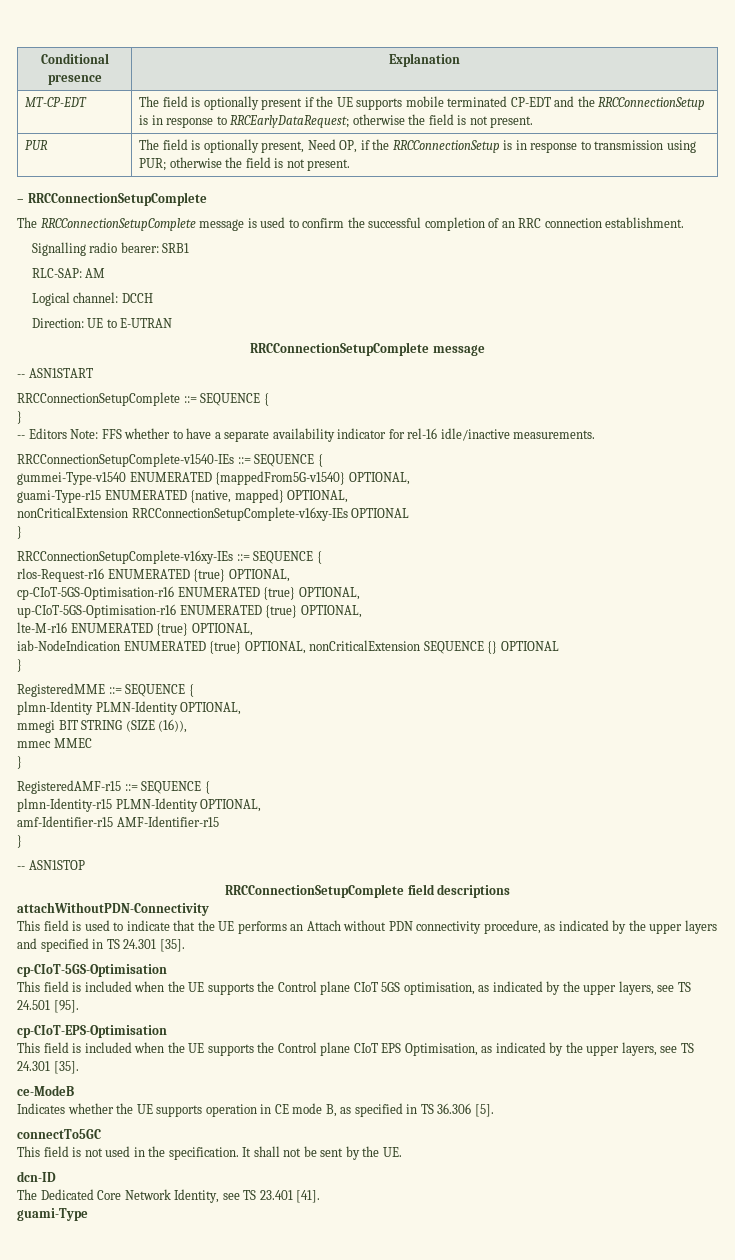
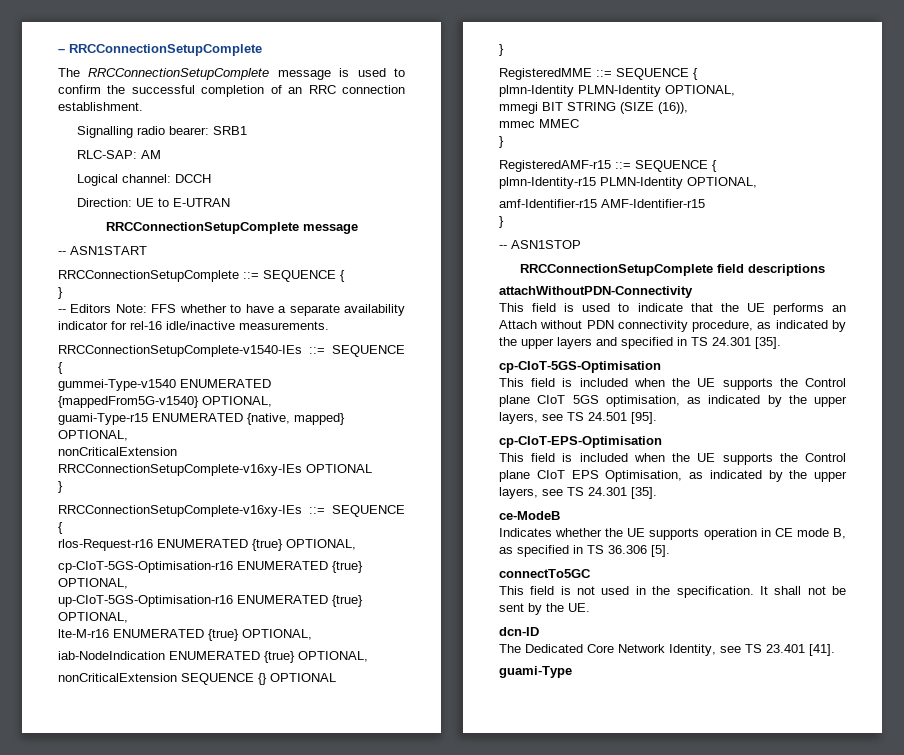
- Conditional presence | Explanation
- MT-CP-EDT | The field is optionally present if the UE supports mobile terminated CP-EDT and the RRCConnectionSetup is in response to RRCEarlyDataRequest; otherwise the field is not present.
- PUR | The field is optionally present, Need OP, if the RRCConnectionSetup is in response to transmission using PUR; otherwise the field is not present.
- iab-NodeIndication ENUMERATED {true} OPTIONAL, nonCriticalExtension SEQUENCE {} OPTIONAL
+ iab-NodeIndication ENUMERATED {true} OPTIONAL,
+ nonCriticalExtension SEQUENCE {} OPTIONAL

